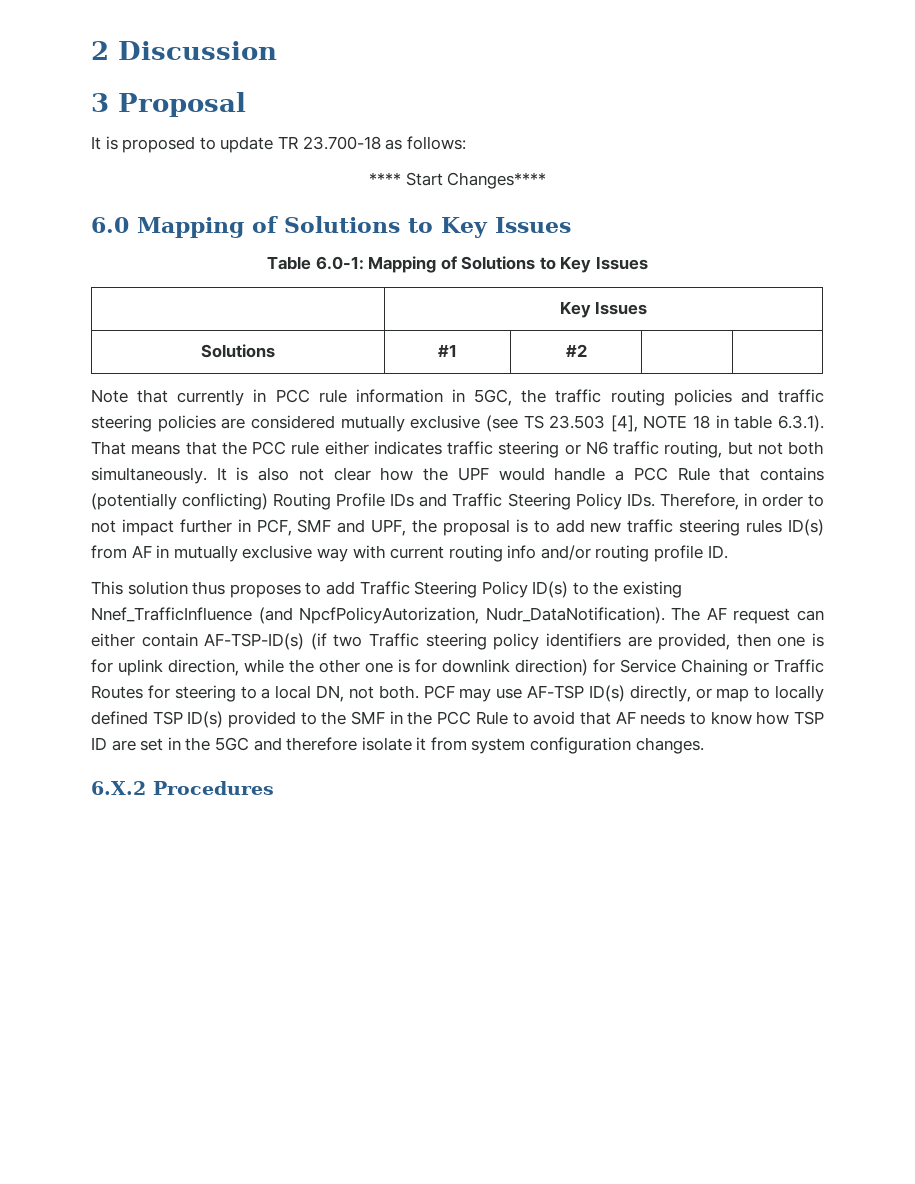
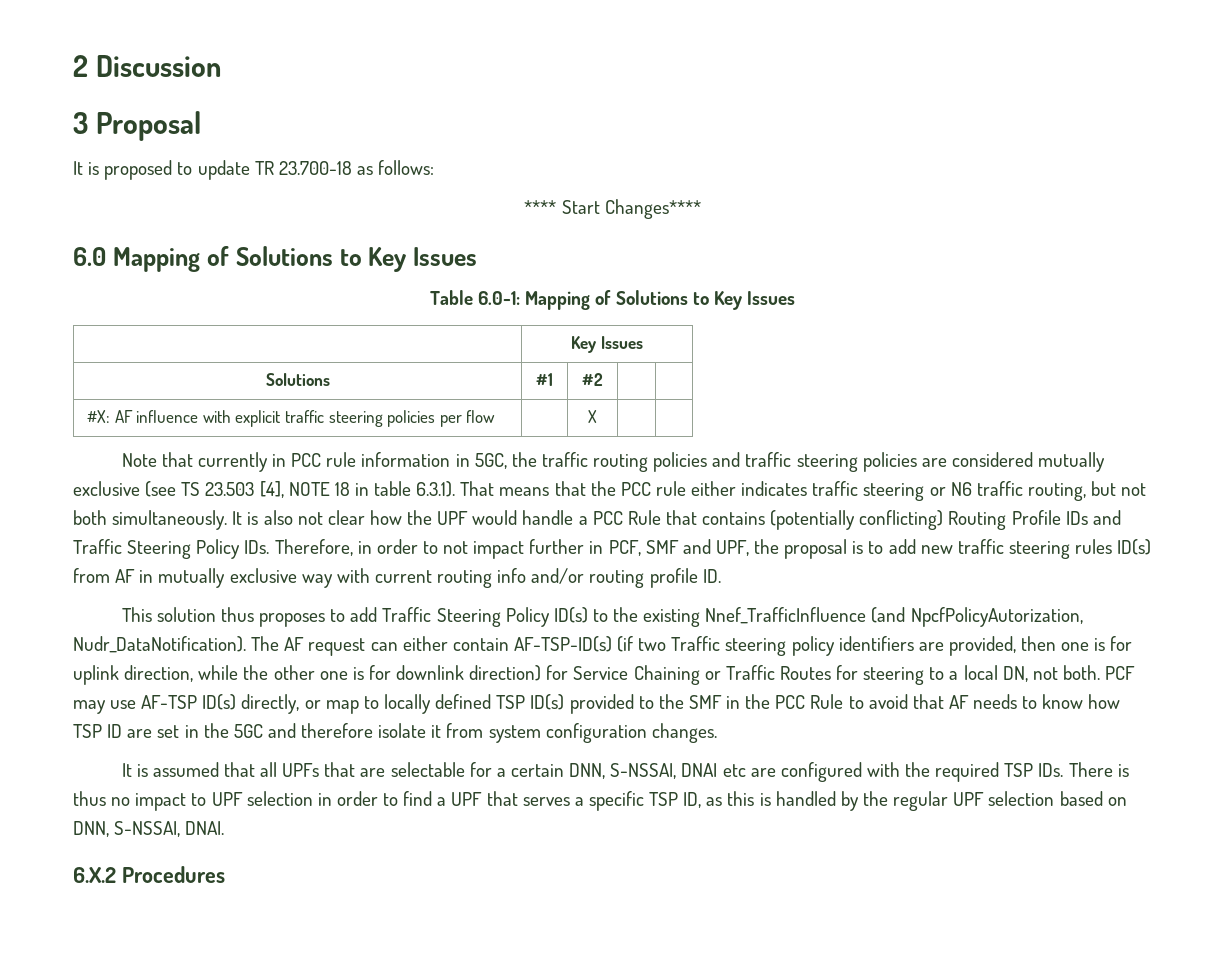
+ #X: AF influence with explicit traffic steering policies per flow | | X | |
+ It is assumed that all UPFs that are selectable for a certain DNN, S-NSSAI, DNAI etc are configured with the required TSP IDs. There is thus no impact to UPF selection in order to find a UPF that serves a specific TSP ID, as this is handled by the regular UPF selection based on DNN, S-NSSAI, DNAI.

